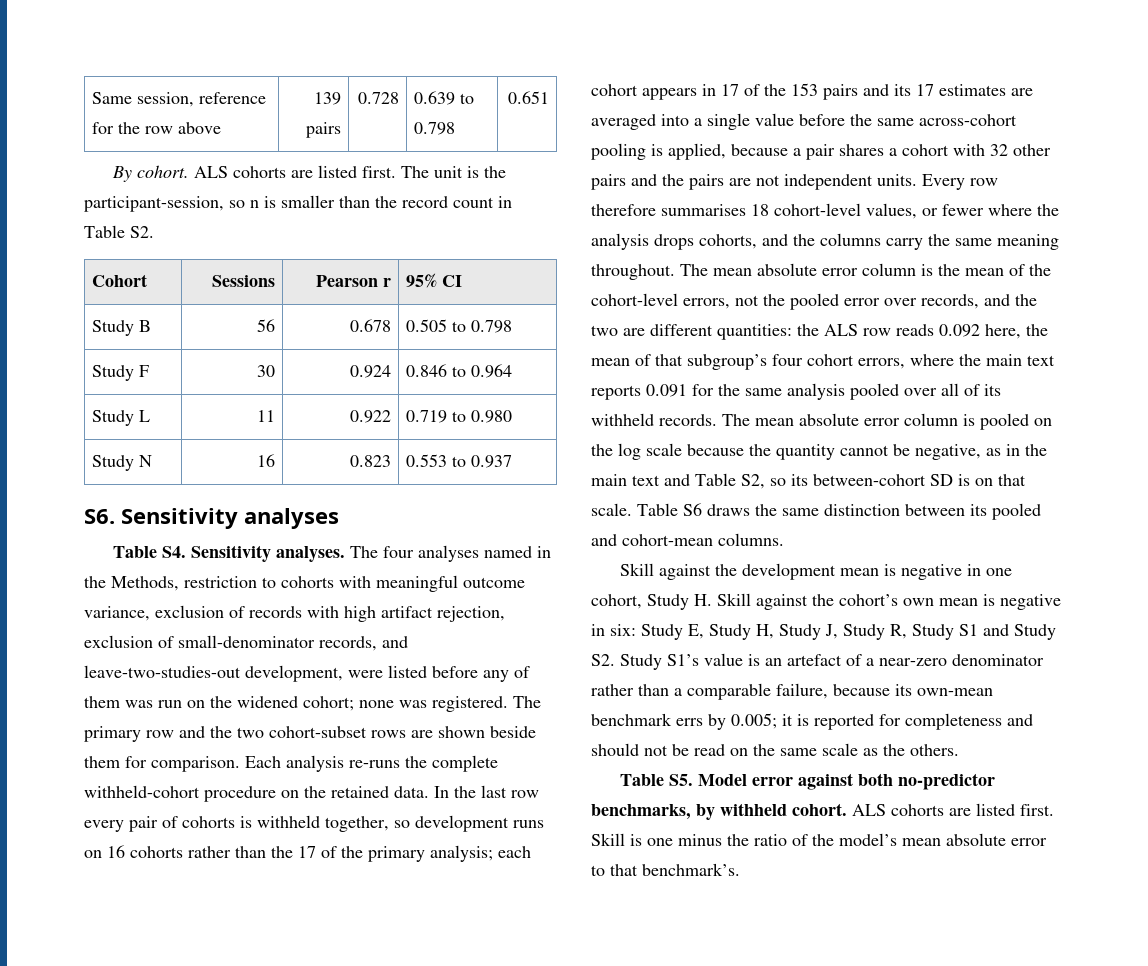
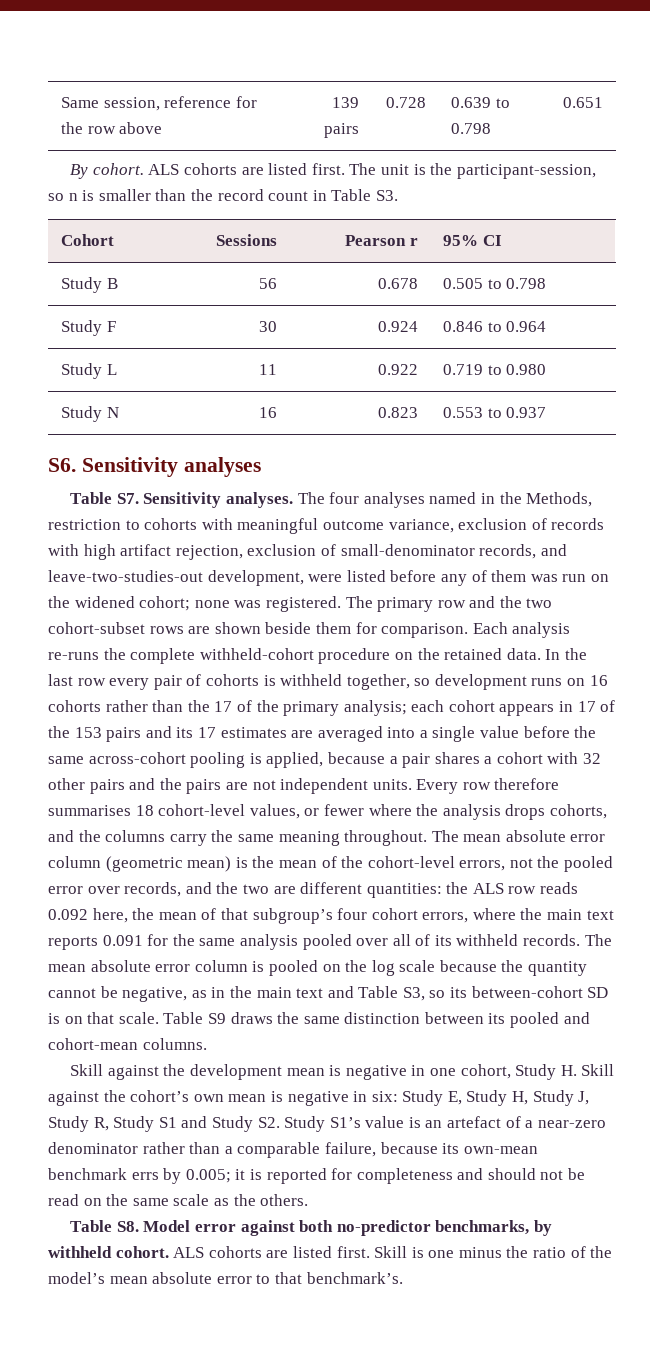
- The unit is the participant-session, so n is smaller than the record count in Table S2.
+ The unit is the participant-session, so n is smaller than the record count in Table S3.
- Table S4. Sensitivity analyses.
+ Table S7. Sensitivity analyses.
- The mean absolute error column is the mean of the cohort-level errors, not the pooled error over records, and the two are different quantities: the ALS row reads 0.092 here, the mean of that subgroup’s four cohort errors, where the main text reports 0.091 for the same analysis pooled over all of its withheld records.
+ The mean absolute error column (geometric mean) is the mean of the cohort-level errors, not the pooled error over records, and the two are different quantities: the ALS row reads 0.092 here, the mean of that subgroup’s four cohort errors, where the main text reports 0.091 for the same analysis pooled over all of its withheld records.
- The mean absolute error column is pooled on the log scale because the quantity cannot be negative, as in the main text and Table S2, so its between-cohort SD is on that scale.
+ The mean absolute error column is pooled on the log scale because the quantity cannot be negative, as in the main text and Table S3, so its between-cohort SD is on that scale.
- Table S6 draws the same distinction between its pooled and cohort-mean columns.
+ Table S9 draws the same distinction between its pooled and cohort-mean columns.
- Table S5. Model error against both no-predictor benchmarks, by withheld cohort.
+ Table S8. Model error against both no-predictor benchmarks, by withheld cohort.

